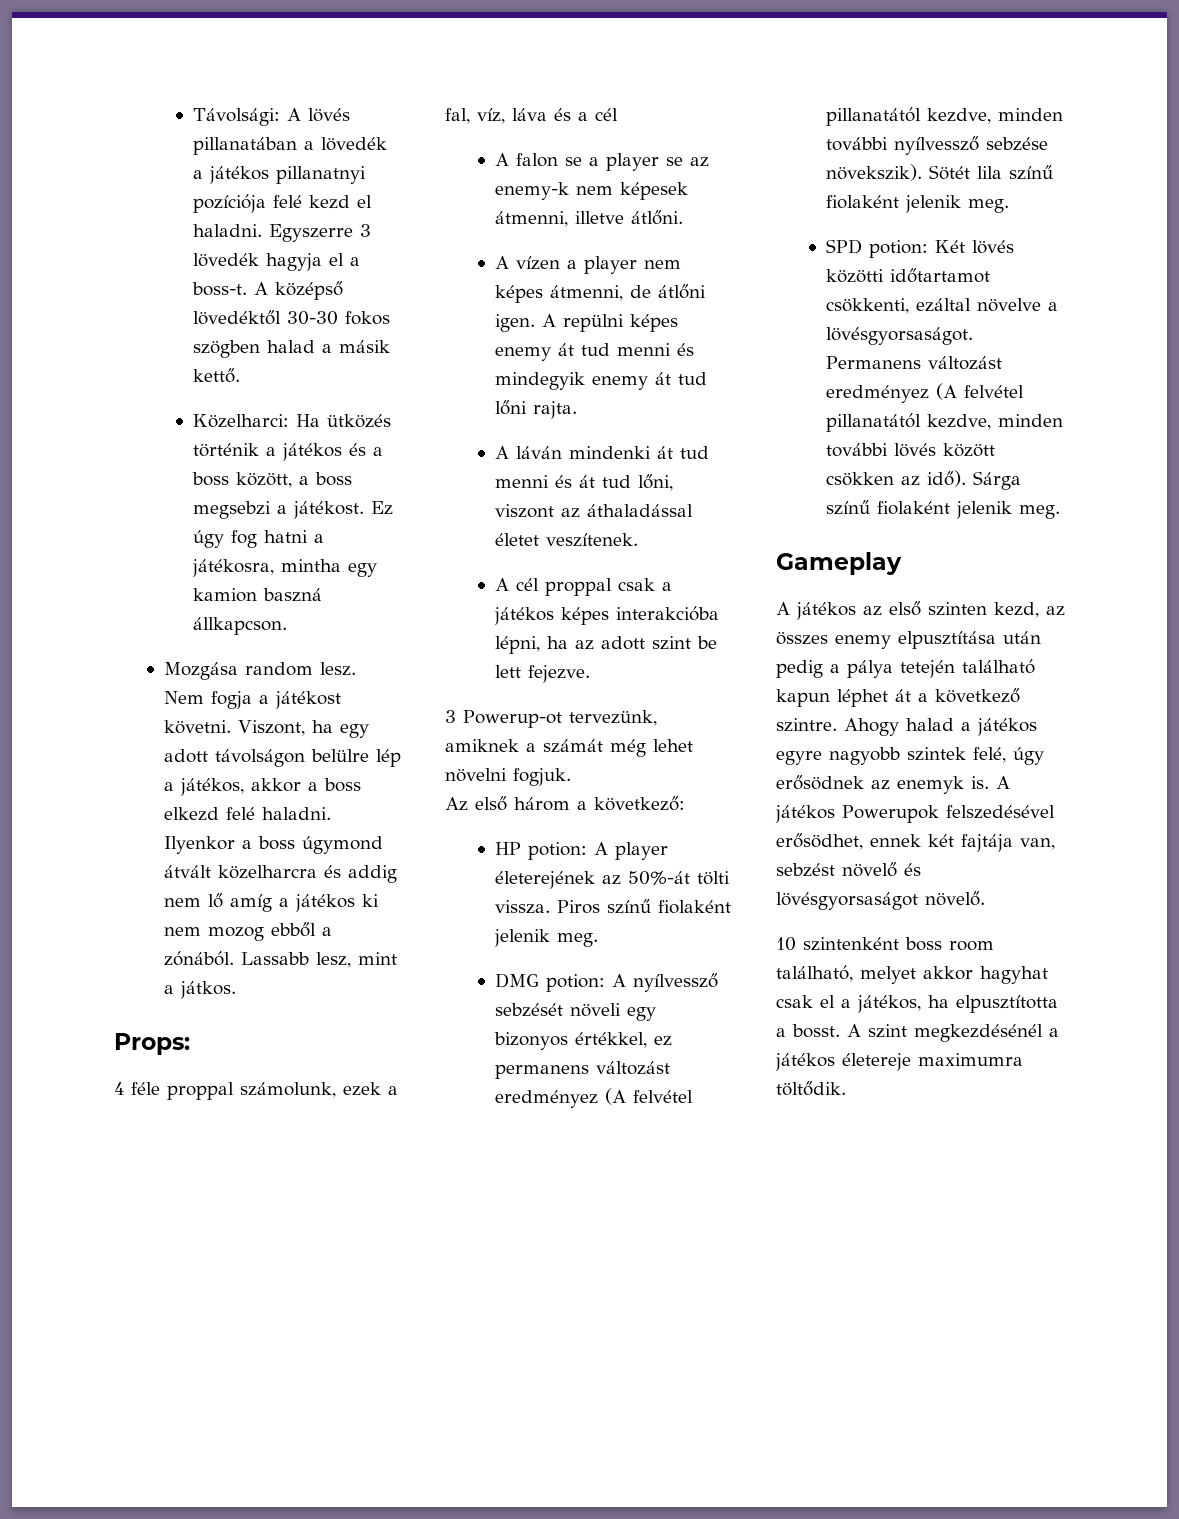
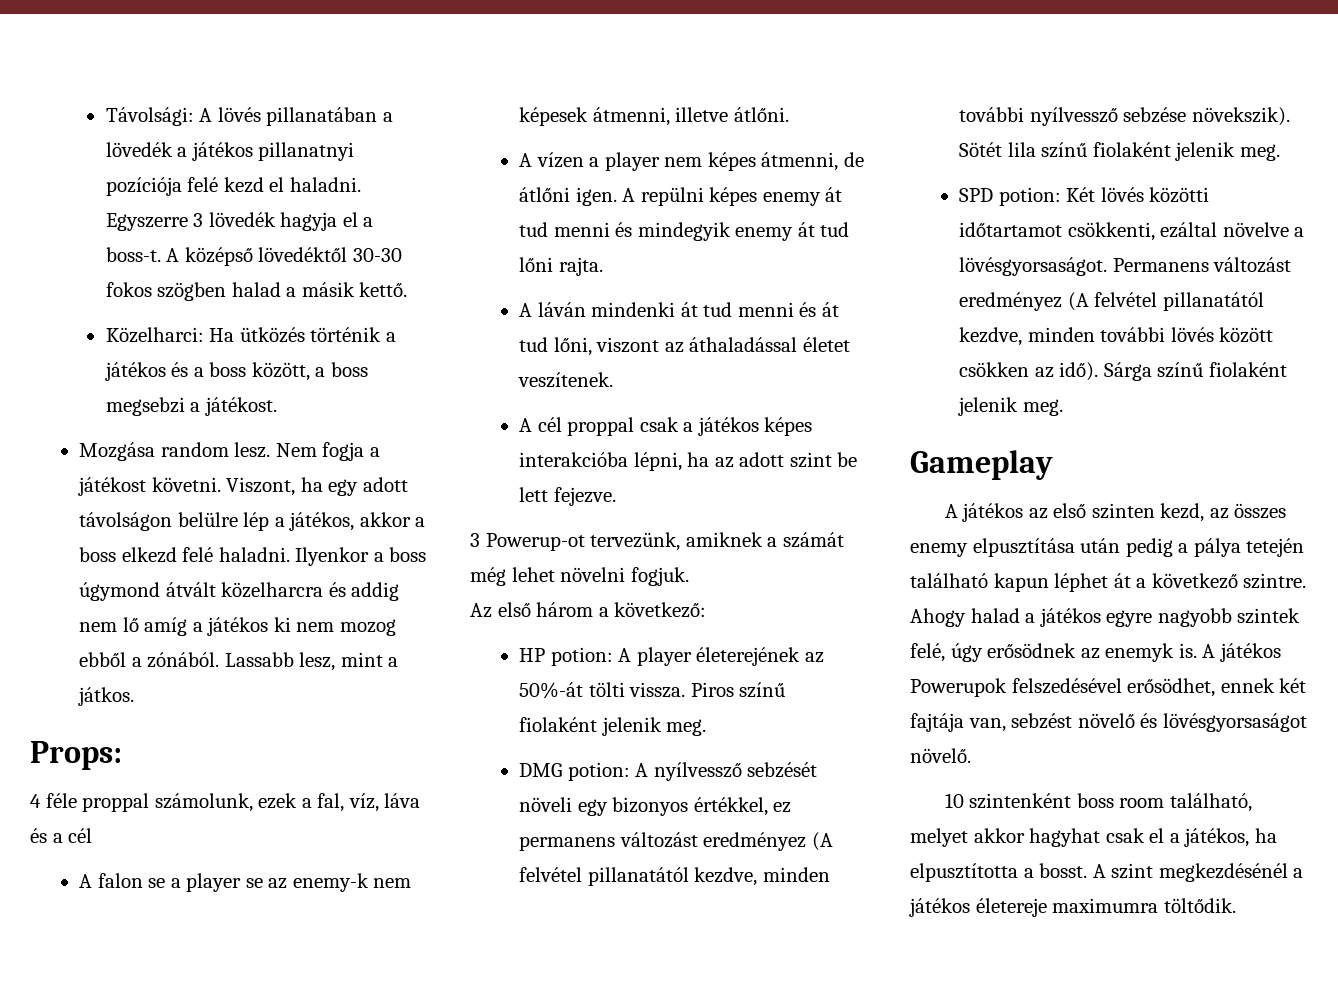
- Ez úgy fog hatni a játékosra, mintha egy kamion baszná állkapcson.

